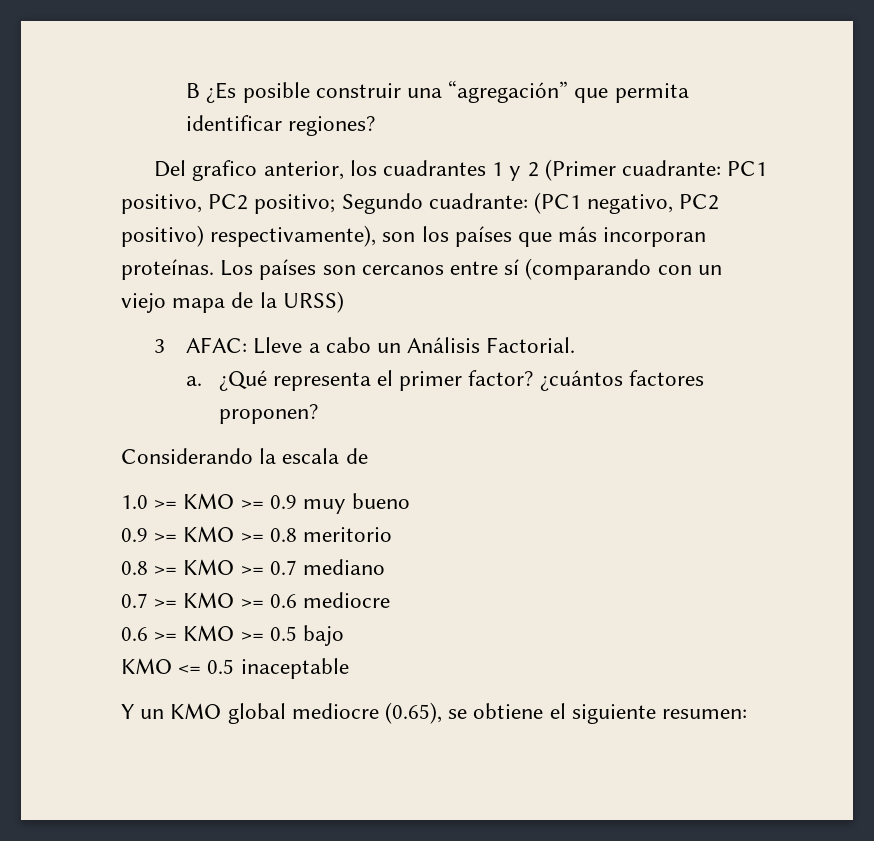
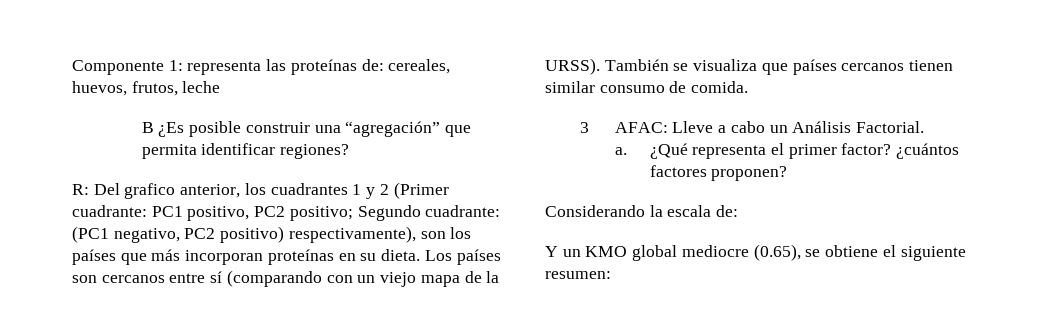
+ Componente 1: representa las proteínas de: cereales, huevos, frutos, leche
- Del grafico anterior, los cuadrantes 1 y 2 (Primer cuadrante: PC1 positivo, PC2 positivo; Segundo cuadrante: (PC1 negativo, PC2 positivo) respectivamente), son los países que más incorporan proteínas.
+ R: Del grafico anterior, los cuadrantes 1 y 2 (Primer cuadrante: PC1 positivo, PC2 positivo; Segundo cuadrante: (PC1 negativo, PC2 positivo) respectivamente), son los países que más incorporan proteínas en su dieta.
- Los países son cercanos entre sí (comparando con un viejo mapa de la URSS)
+ Los países son cercanos entre sí (comparando con un viejo mapa de la URSS). También se visualiza que países cercanos tienen similar consumo de comida.
- Considerando la escala de
- 1.0 >= KMO >= 0.9 muy bueno
- 0.9 >= KMO >= 0.8 meritorio
- 0.8 >= KMO >= 0.7 mediano
- 0.7 >= KMO >= 0.6 mediocre
- 0.6 >= KMO >= 0.5 bajo
- KMO <= 0.5 inaceptable
+ Considerando la escala de:

